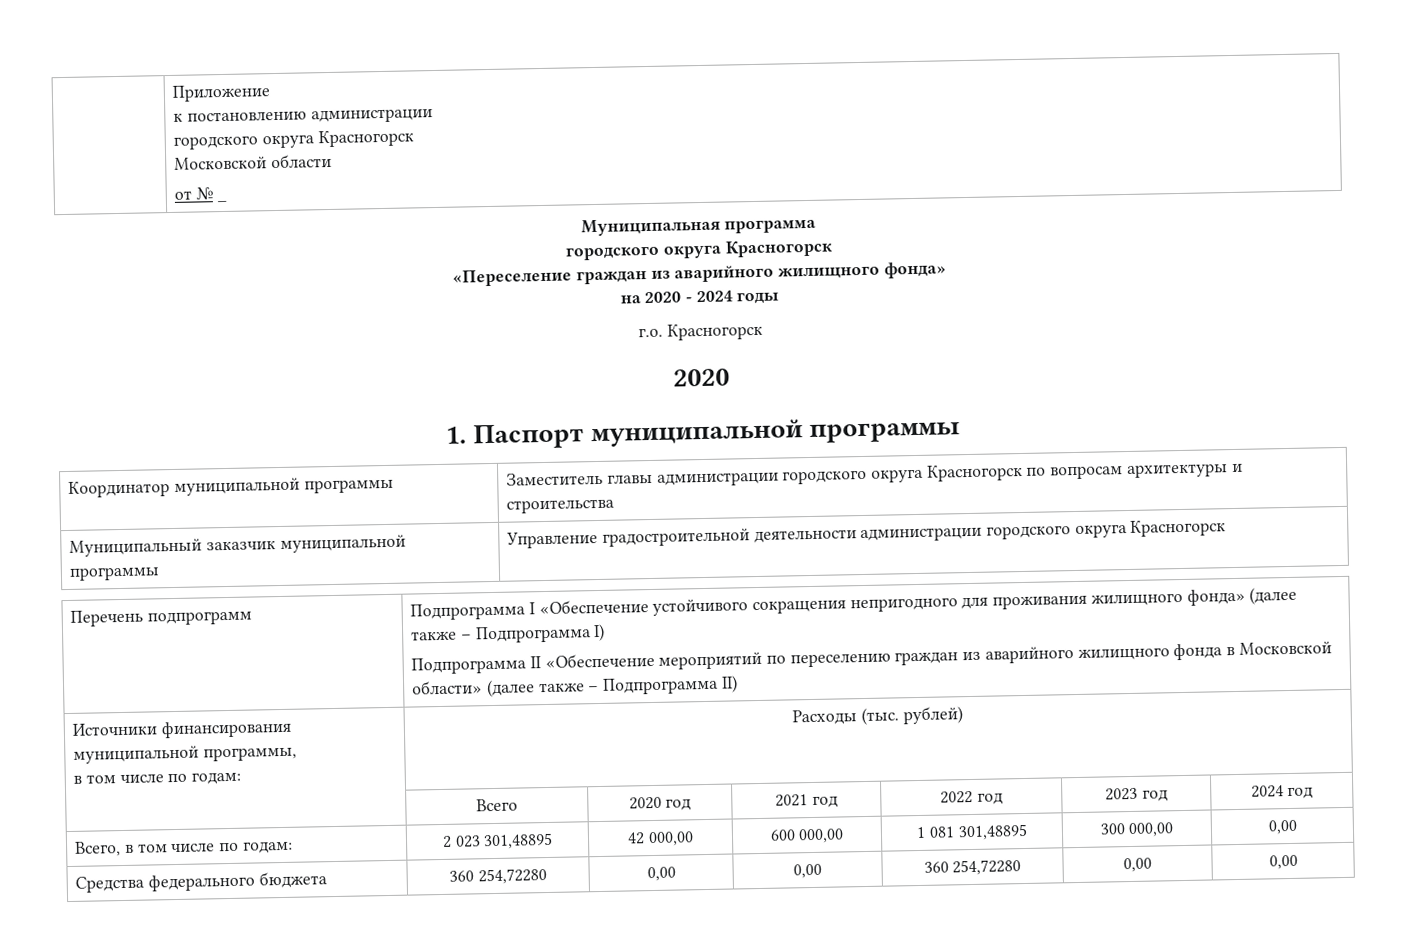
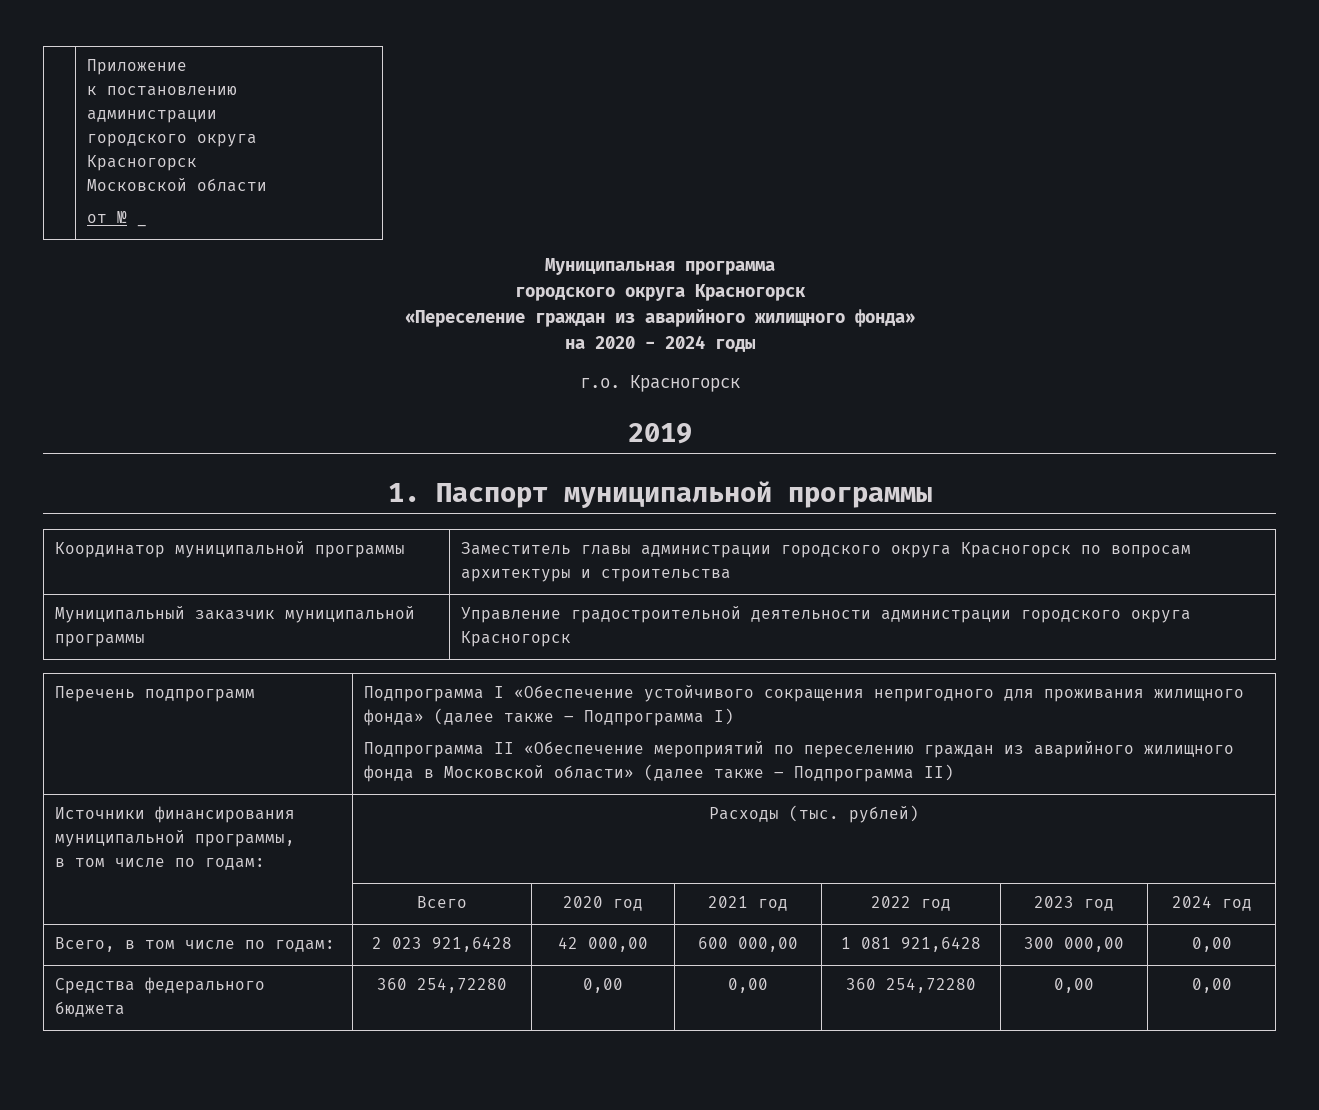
  г.о. Красногорск
- 2020
+ 2019
- Всего, в том числе по годам: | 2 023 301,48895 | 42 000,00 | 600 000,00 | 1 081 301,48895 | 300 000,00 | 0,00
+ Всего, в том числе по годам: | 2 023 921,6428 | 42 000,00 | 600 000,00 | 1 081 921,6428 | 300 000,00 | 0,00

